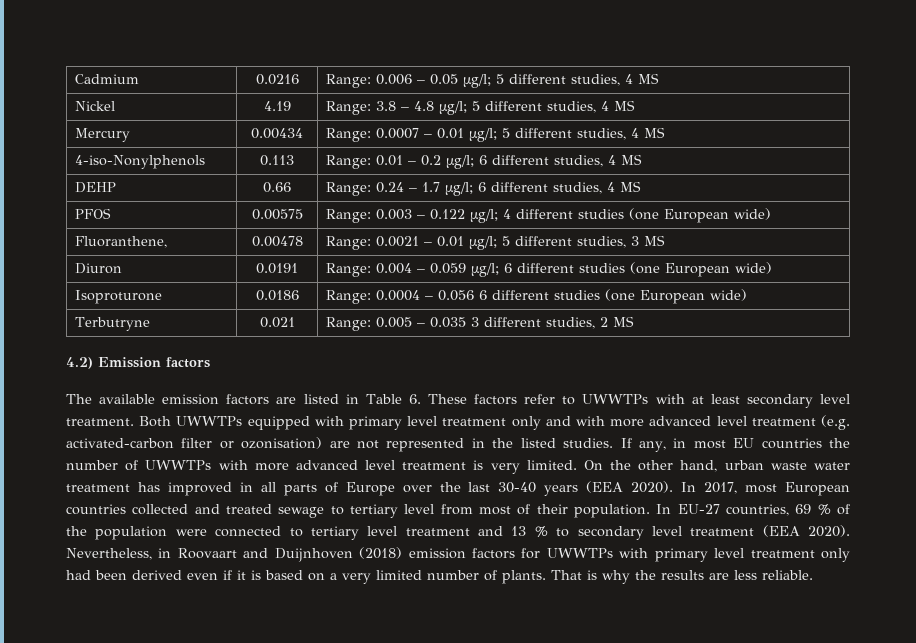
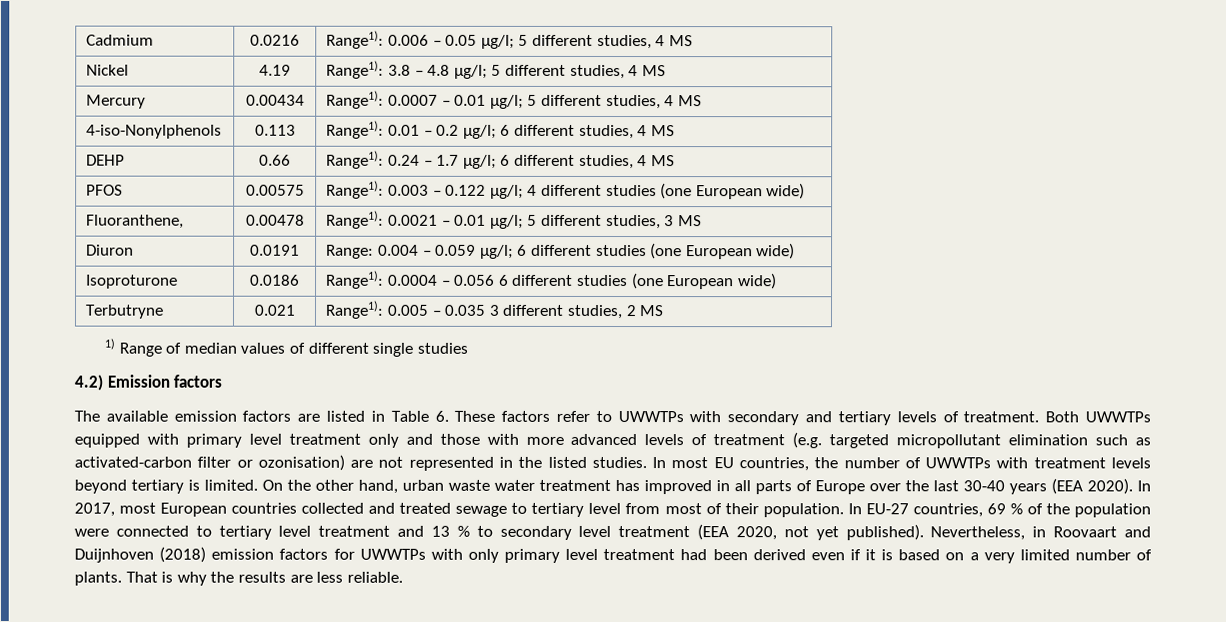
- Cadmium | 0.0216 | Range: 0.006 – 0.05 µg/l; 5 different studies, 4 MS
+ Cadmium | 0.0216 | Range1): 0.006 – 0.05 µg/l; 5 different studies, 4 MS
- Nickel | 4.19 | Range: 3.8 – 4.8 µg/l; 5 different studies, 4 MS
+ Nickel | 4.19 | Range1): 3.8 – 4.8 µg/l; 5 different studies, 4 MS
- Mercury | 0.00434 | Range: 0.0007 – 0.01 µg/l; 5 different studies, 4 MS
+ Mercury | 0.00434 | Range1): 0.0007 – 0.01 µg/l; 5 different studies, 4 MS
- 4-iso-Nonylphenols | 0.113 | Range: 0.01 – 0.2 µg/l; 6 different studies, 4 MS
+ 4-iso-Nonylphenols | 0.113 | Range1): 0.01 – 0.2 µg/l; 6 different studies, 4 MS
- DEHP | 0.66 | Range: 0.24 – 1.7 µg/l; 6 different studies, 4 MS
+ DEHP | 0.66 | Range1): 0.24 – 1.7 µg/l; 6 different studies, 4 MS
- PFOS | 0.00575 | Range: 0.003 – 0.122 µg/l; 4 different studies (one European wide)
+ PFOS | 0.00575 | Range1): 0.003 – 0.122 µg/l; 4 different studies (one European wide)
- Fluoranthene, | 0.00478 | Range: 0.0021 – 0.01 µg/l; 5 different studies, 3 MS
+ Fluoranthene, | 0.00478 | Range1): 0.0021 – 0.01 µg/l; 5 different studies, 3 MS
- Isoproturone | 0.0186 | Range: 0.0004 – 0.056 6 different studies (one European wide)
+ Isoproturone | 0.0186 | Range1): 0.0004 – 0.056 6 different studies (one European wide)
- Terbutryne | 0.021 | Range: 0.005 – 0.035 3 different studies, 2 MS
+ Terbutryne | 0.021 | Range1): 0.005 – 0.035 3 different studies, 2 MS
+ 1) Range of median values of different single studies
- The available emission factors are listed in Table 6. These factors refer to UWWTPs with at least secondary level treatment.
+ The available emission factors are listed in Table 6. These factors refer to UWWTPs with secondary and tertiary levels of treatment.
- Both UWWTPs equipped with primary level treatment only and with more advanced level treatment (e.g. activated-carbon filter or ozonisation) are not represented in the listed studies.
+ Both UWWTPs equipped with primary level treatment only and those with more advanced levels of treatment (e.g. targeted micropollutant elimination such as activated-carbon filter or ozonisation) are not represented in the listed studies.
- If any, in most EU countries the number of UWWTPs with more advanced level treatment is very limited.
+ In most EU countries, the number of UWWTPs with treatment levels beyond tertiary is limited.
- In EU-27 countries, 69 % of the population were connected to tertiary level treatment and 13 % to secondary level treatment (EEA 2020).
+ In EU-27 countries, 69 % of the population were connected to tertiary level treatment and 13 % to secondary level treatment (EEA 2020, not yet published).
- Nevertheless, in Roovaart and Duijnhoven (2018) emission factors for UWWTPs with primary level treatment only had been derived even if it is based on a very limited number of plants.
+ Nevertheless, in Roovaart and Duijnhoven (2018) emission factors for UWWTPs with only primary level treatment had been derived even if it is based on a very limited number of plants.

